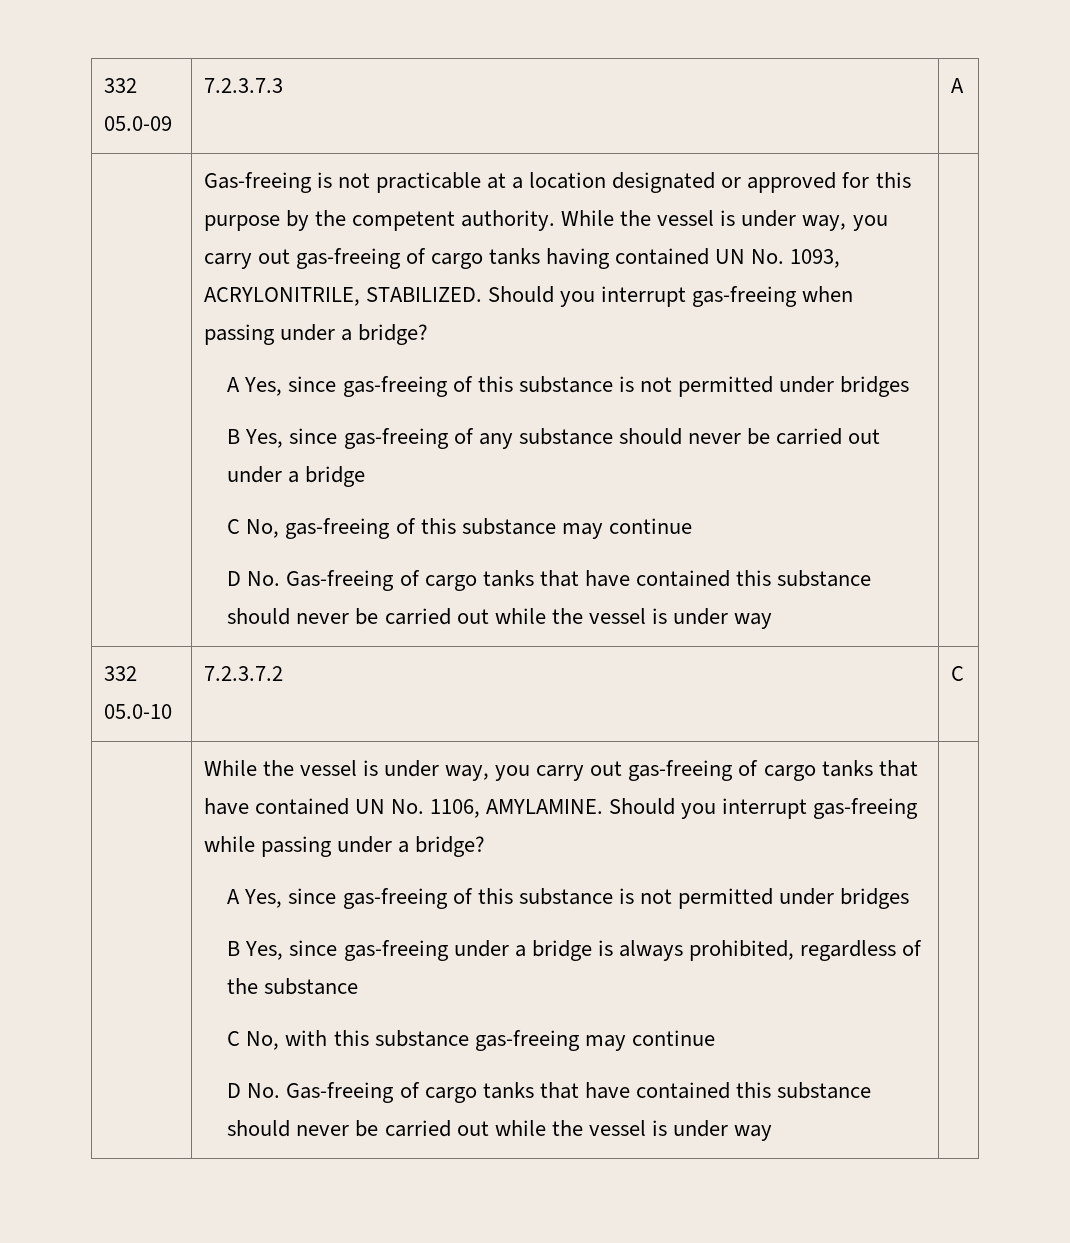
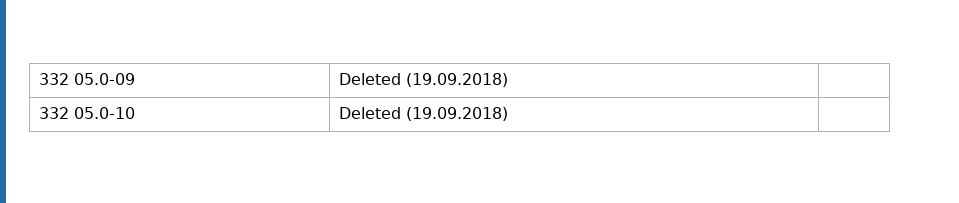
- 332 05.0-09 | 7.2.3.7.3 | A
- | Gas-freeing is not practicable at a location designated or approved for this purpose by the competent authority. While the vessel is under way, you carry out gas-freeing of cargo tanks having contained UN No. 1093, ACRYLONITRILE, STABILIZED. Should you interrupt gas-freeing when passing under a bridge?
- A Yes, since gas-freeing of this substance is not permitted under bridges
- B Yes, since gas-freeing of any substance should never be carried out under a bridge
- C No, gas-freeing of this substance may continue
- D No. Gas-freeing of cargo tanks that have contained this substance should never be carried out while the vessel is under way |
- 332 05.0-10 | 7.2.3.7.2 | C
- | While the vessel is under way, you carry out gas-freeing of cargo tanks that have contained UN No. 1106, AMYLAMINE. Should you interrupt gas-freeing while passing under a bridge?
- A Yes, since gas-freeing of this substance is not permitted under bridges
- B Yes, since gas-freeing under a bridge is always prohibited, regardless of the substance
- C No, with this substance gas-freeing may continue
- D No. Gas-freeing of cargo tanks that have contained this substance should never be carried out while the vessel is under way
+ 332 05.0-09 | Deleted (19.09.2018) |
+ 332 05.0-10 | Deleted (19.09.2018) |

